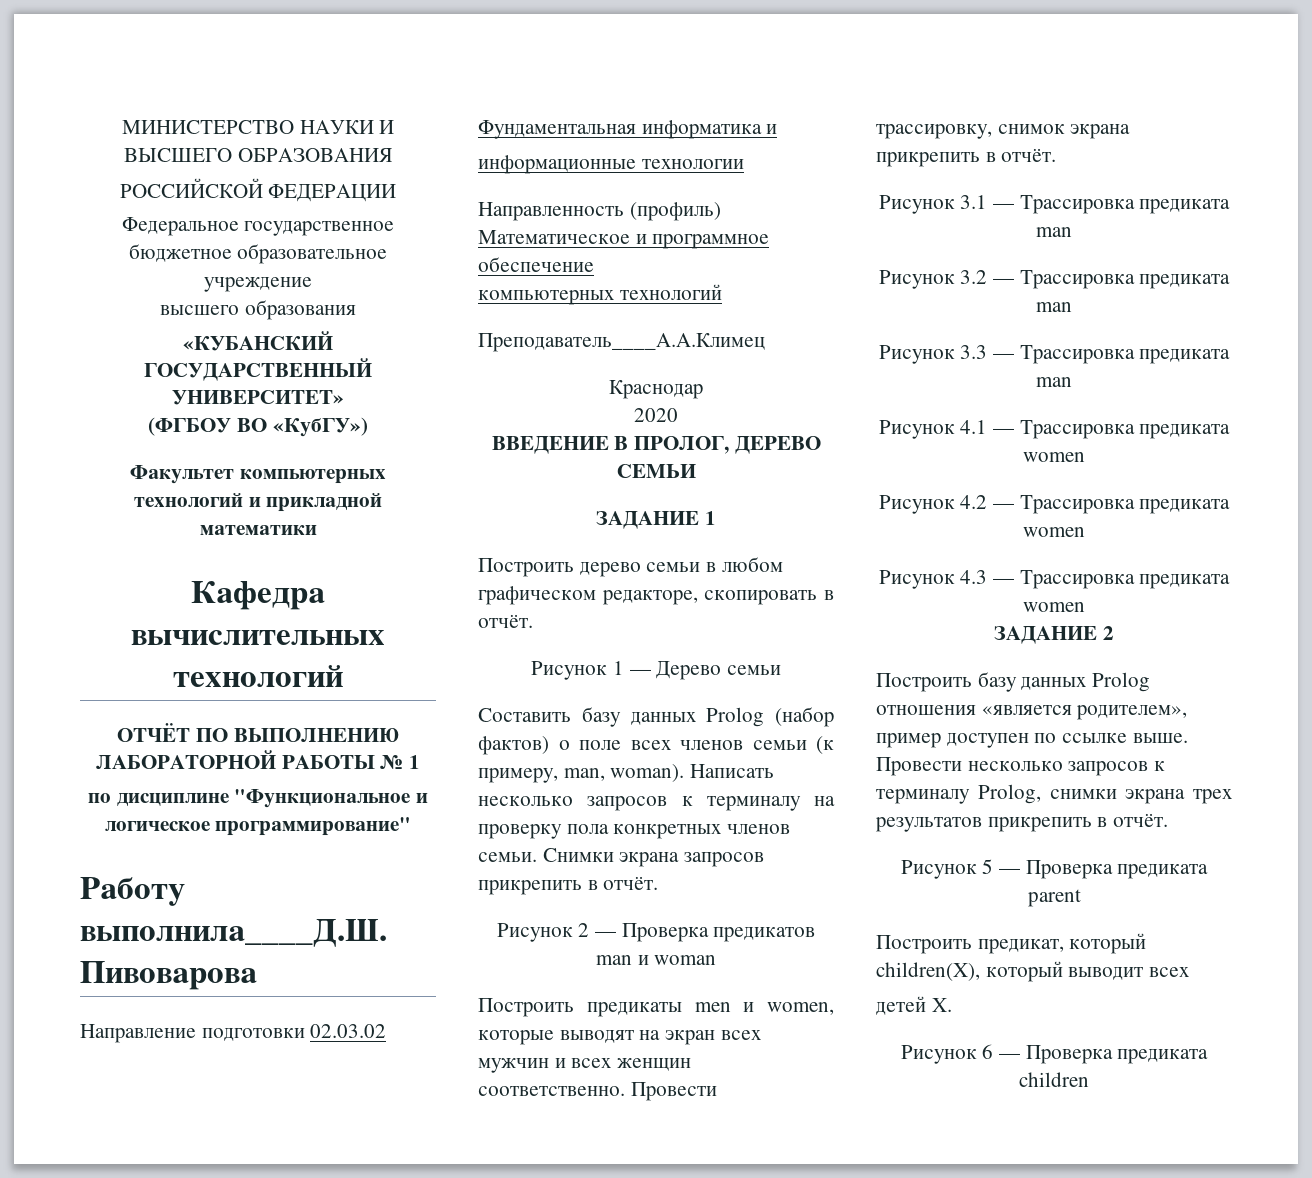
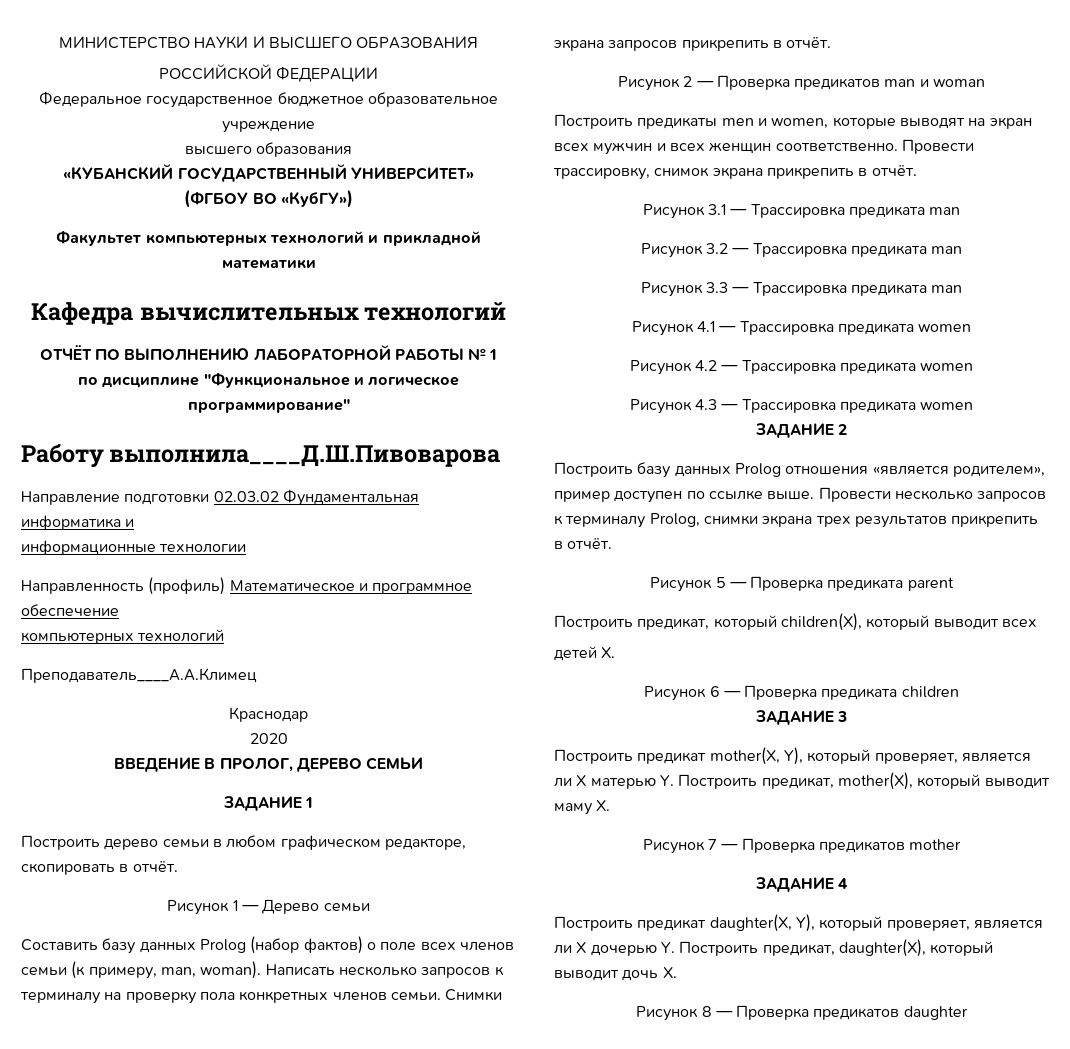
+ ЗАДАНИЕ 3
+ Построить предикат mother(X, Y), который проверяет, является ли X матерью Y. Построить предикат, mother(X), который выводит маму X.
+ Рисунок 7 — Проверка предикатов mother
+ ЗАДАНИЕ 4
+ Построить предикат daughter(X, Y), который проверяет, является ли X дочерью Y. Построить предикат, daughter(X), который выводит дочь X.
+ Рисунок 8 — Проверка предикатов daughter

